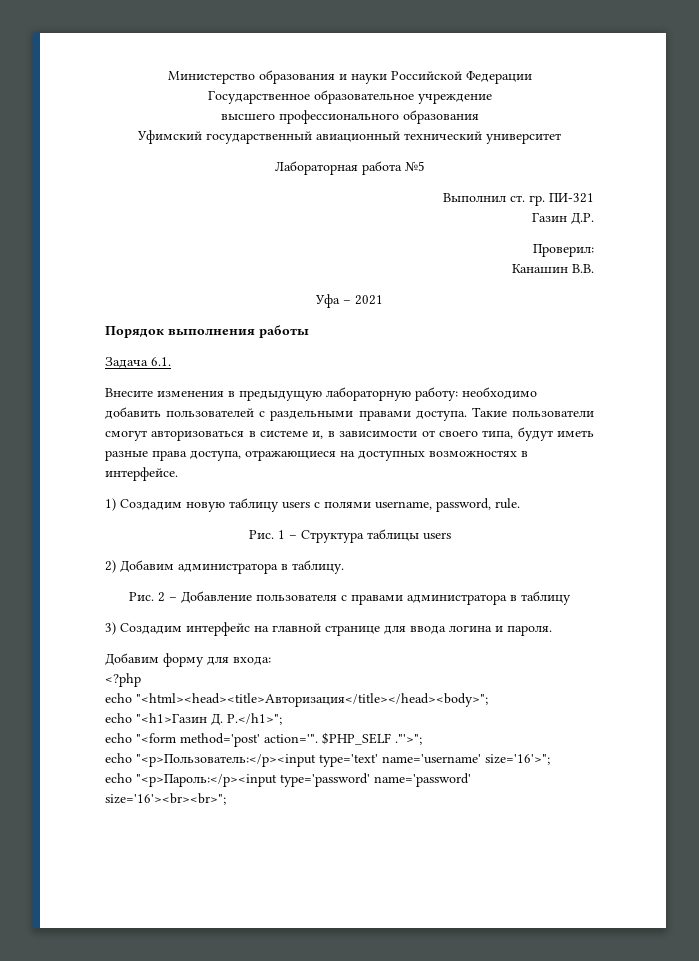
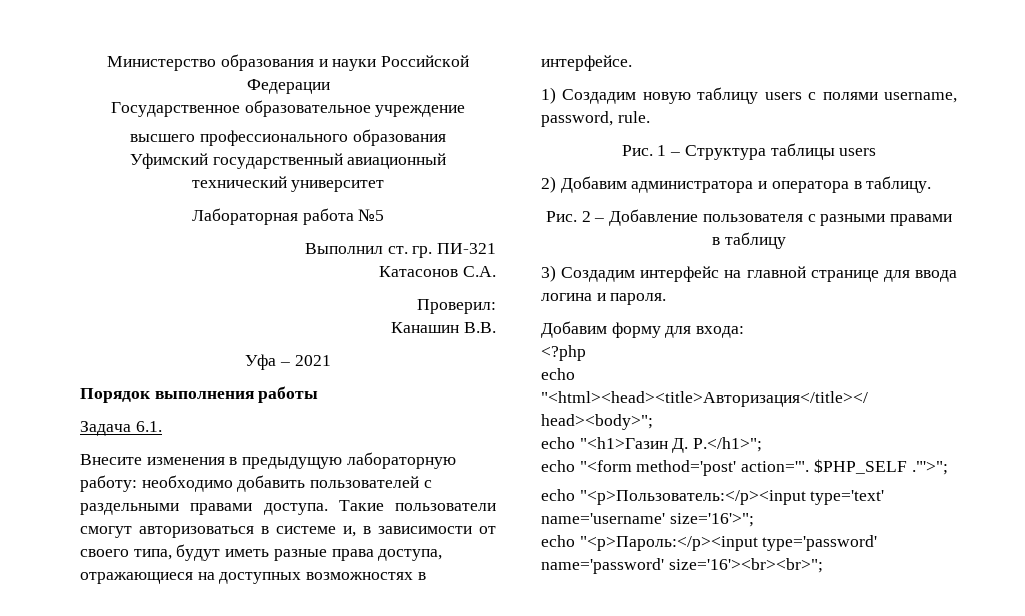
- Газин Д.Р.
+ Катасонов С.А.
- 2) Добавим администратора в таблицу.
+ 2) Добавим администратора и оператора в таблицу.
- Рис. 2 – Добавление пользователя с правами администратора в таблицу
+ Рис. 2 – Добавление пользователя с разными правами в таблицу

